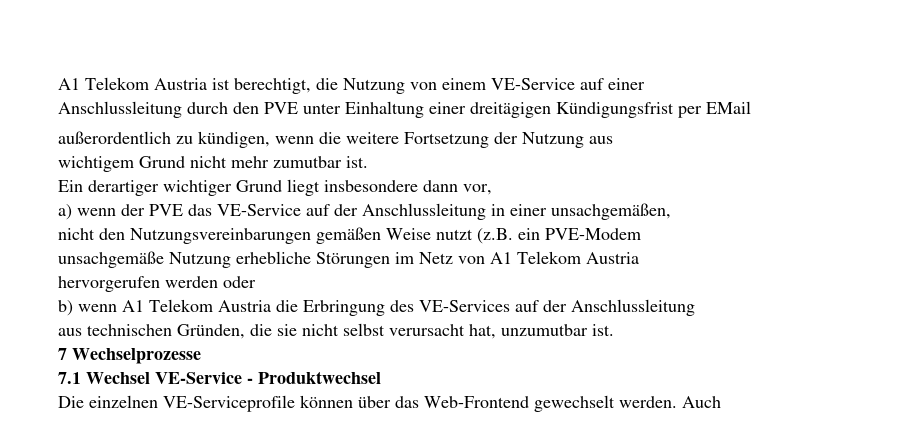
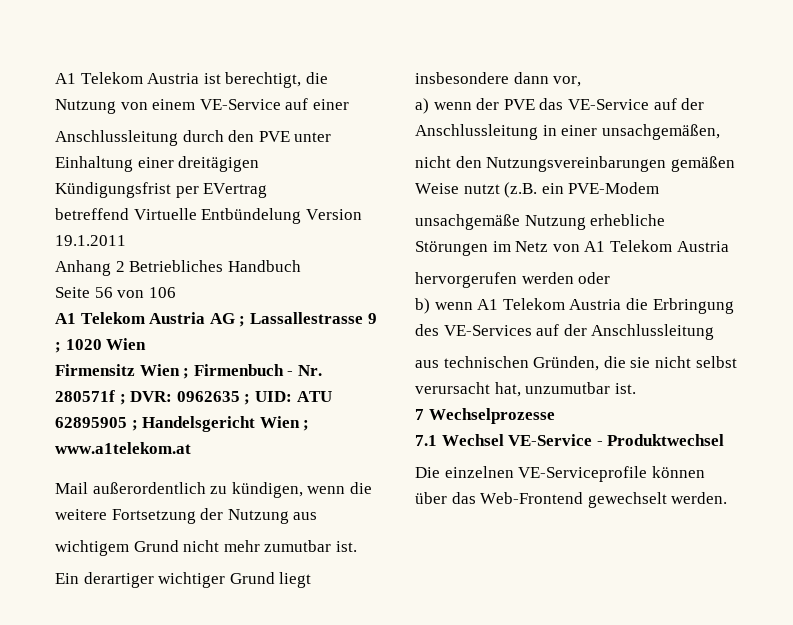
- Anschlussleitung durch den PVE unter Einhaltung einer dreitägigen Kündigungsfrist per EMail
- außerordentlich zu kündigen, wenn die weitere Fortsetzung der Nutzung aus
+ Anschlussleitung durch den PVE unter Einhaltung einer dreitägigen Kündigungsfrist per EVertrag
+ betreffend Virtuelle Entbündelung Version 19.1.2011
+ Anhang 2 Betriebliches Handbuch
+ Seite 56 von 106
+ A1 Telekom Austria AG ; Lassallestrasse 9 ; 1020 Wien
+ Firmensitz Wien ; Firmenbuch - Nr. 280571f ; DVR: 0962635 ; UID: ATU 62895905 ; Handelsgericht Wien ; www.a1telekom.at
+ Mail außerordentlich zu kündigen, wenn die weitere Fortsetzung der Nutzung aus
- Auch

